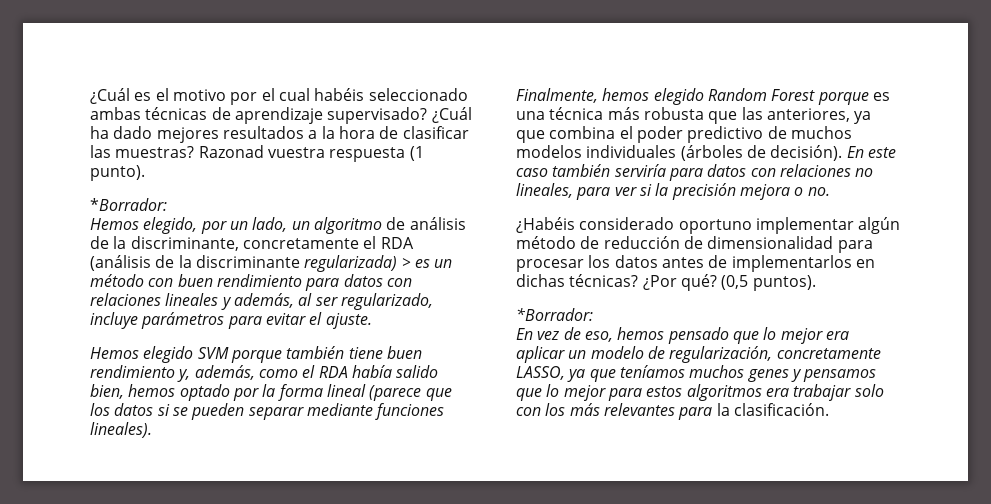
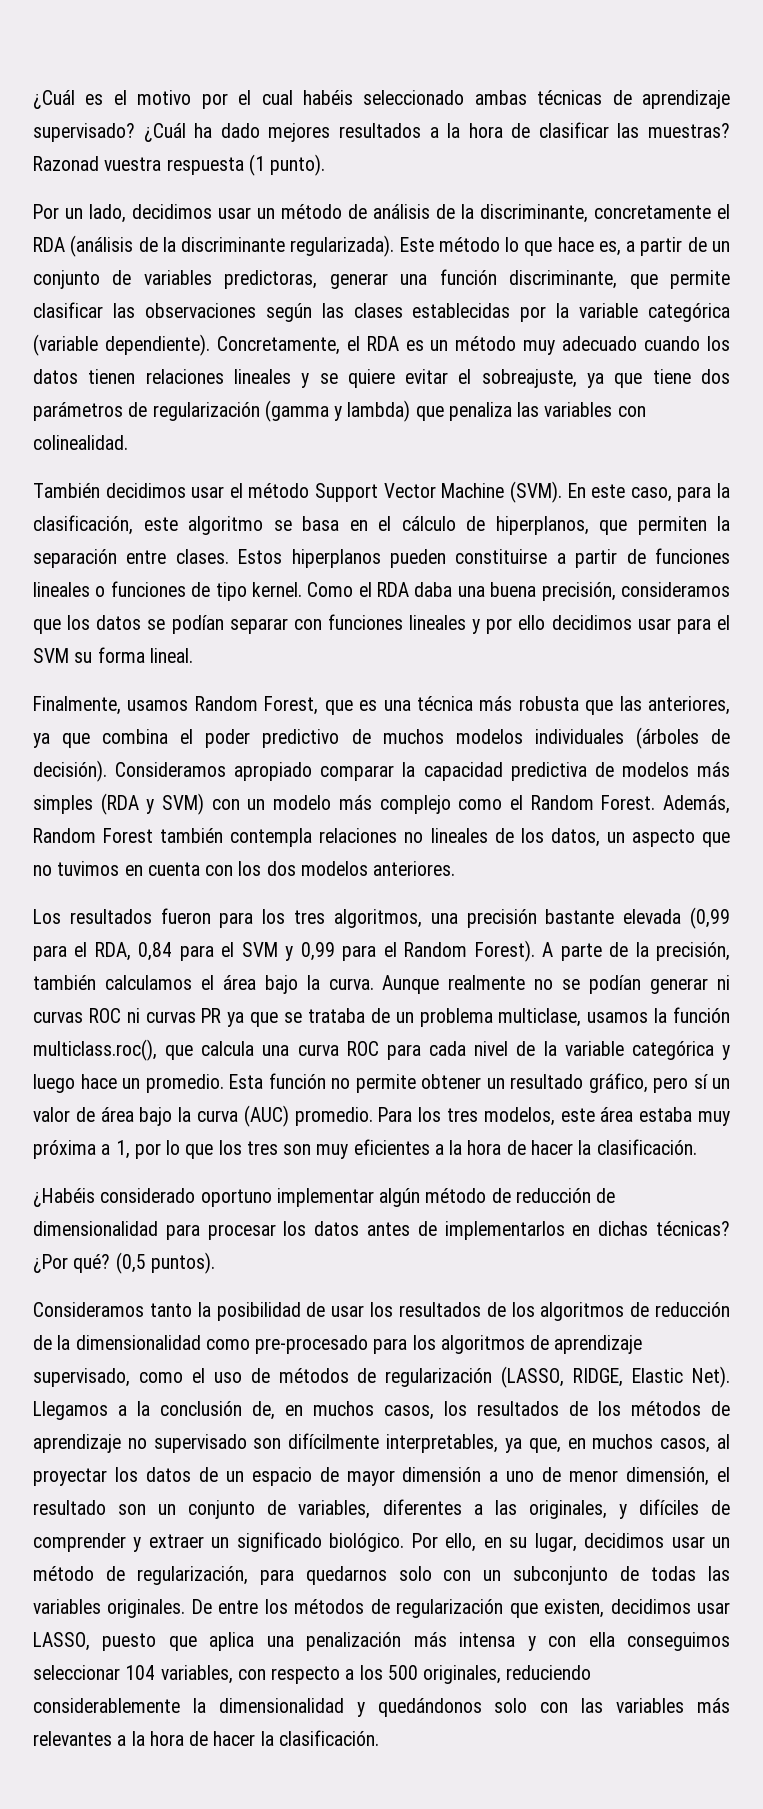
  Razonad vuestra respuesta (1 punto).
- *Borrador:
- Hemos elegido, por un lado, un algoritmo de análisis de la discriminante, concretamente el RDA (análisis de la discriminante regularizada) > es un método con buen rendimiento para datos con relaciones lineales y además, al ser regularizado, incluye parámetros para evitar el ajuste.
- Hemos elegido SVM porque también tiene buen rendimiento y, además, como el RDA había salido bien, hemos optado por la forma lineal (parece que los datos si se pueden separar mediante funciones lineales).
- Finalmente, hemos elegido Random Forest porque es una técnica más robusta que las anteriores, ya que combina el poder predictivo de muchos modelos individuales (árboles de decisión).
+ Por un lado, decidimos usar un método de análisis de la discriminante, concretamente el RDA (análisis de la discriminante regularizada). Este método lo que hace es, a partir de un conjunto de variables predictoras, generar una función discriminante, que permite clasificar las observaciones según las clases establecidas por la variable categórica (variable dependiente). Concretamente, el RDA es un método muy adecuado cuando los datos tienen relaciones lineales y se quiere evitar el sobreajuste, ya que tiene dos parámetros de regularización (gamma y lambda) que penaliza las variables con colinealidad.
+ También decidimos usar el método Support Vector Machine (SVM). En este caso, para la clasificación, este algoritmo se basa en el cálculo de hiperplanos, que permiten la separación entre clases. Estos hiperplanos pueden constituirse a partir de funciones lineales o funciones de tipo kernel. Como el RDA daba una buena precisión, consideramos que los datos se podían separar con funciones lineales y por ello decidimos usar para el SVM su forma lineal.
+ Finalmente, usamos Random Forest, que es una técnica más robusta que las anteriores, ya que combina el poder predictivo de muchos modelos individuales (árboles de decisión).
- En este caso también serviría para datos con relaciones no lineales, para ver si la precisión mejora o no.
+ Consideramos apropiado comparar la capacidad predictiva de modelos más simples (RDA y SVM) con un modelo más complejo como el Random Forest. Además, Random Forest también contempla relaciones no lineales de los datos, un aspecto que no tuvimos en cuenta con los dos modelos anteriores.
+ Los resultados fueron para los tres algoritmos, una precisión bastante elevada (0,99 para el RDA, 0,84 para el SVM y 0,99 para el Random Forest). A parte de la precisión, también calculamos el área bajo la curva. Aunque realmente no se podían generar ni curvas ROC ni curvas PR ya que se trataba de un problema multiclase, usamos la función multiclass.roc(), que calcula una curva ROC para cada nivel de la variable categórica y luego hace un promedio. Esta función no permite obtener un resultado gráfico, pero sí un valor de área bajo la curva (AUC) promedio. Para los tres modelos, este área estaba muy próxima a 1, por lo que los tres son muy eficientes a la hora de hacer la clasificación.
  (0,5 puntos).
- *Borrador:
- En vez de eso, hemos pensado que lo mejor era aplicar un modelo de regularización, concretamente LASSO, ya que teníamos muchos genes y pensamos que lo mejor para estos algoritmos era trabajar solo con los más relevantes para la clasificación.
+ Consideramos tanto la posibilidad de usar los resultados de los algoritmos de reducción de la dimensionalidad como pre-procesado para los algoritmos de aprendizaje supervisado, como el uso de métodos de regularización (LASSO, RIDGE, Elastic Net). Llegamos a la conclusión de, en muchos casos, los resultados de los métodos de aprendizaje no supervisado son difícilmente interpretables, ya que, en muchos casos, al proyectar los datos de un espacio de mayor dimensión a uno de menor dimensión, el resultado son un conjunto de variables, diferentes a las originales, y difíciles de comprender y extraer un significado biológico. Por ello, en su lugar, decidimos usar un método de regularización, para quedarnos solo con un subconjunto de todas las variables originales. De entre los métodos de regularización que existen, decidimos usar LASSO, puesto que aplica una penalización más intensa y con ella conseguimos seleccionar 104 variables, con respecto a los 500 originales, reduciendo considerablemente la dimensionalidad y quedándonos solo con las variables más relevantes a la hora de hacer la clasificación.

